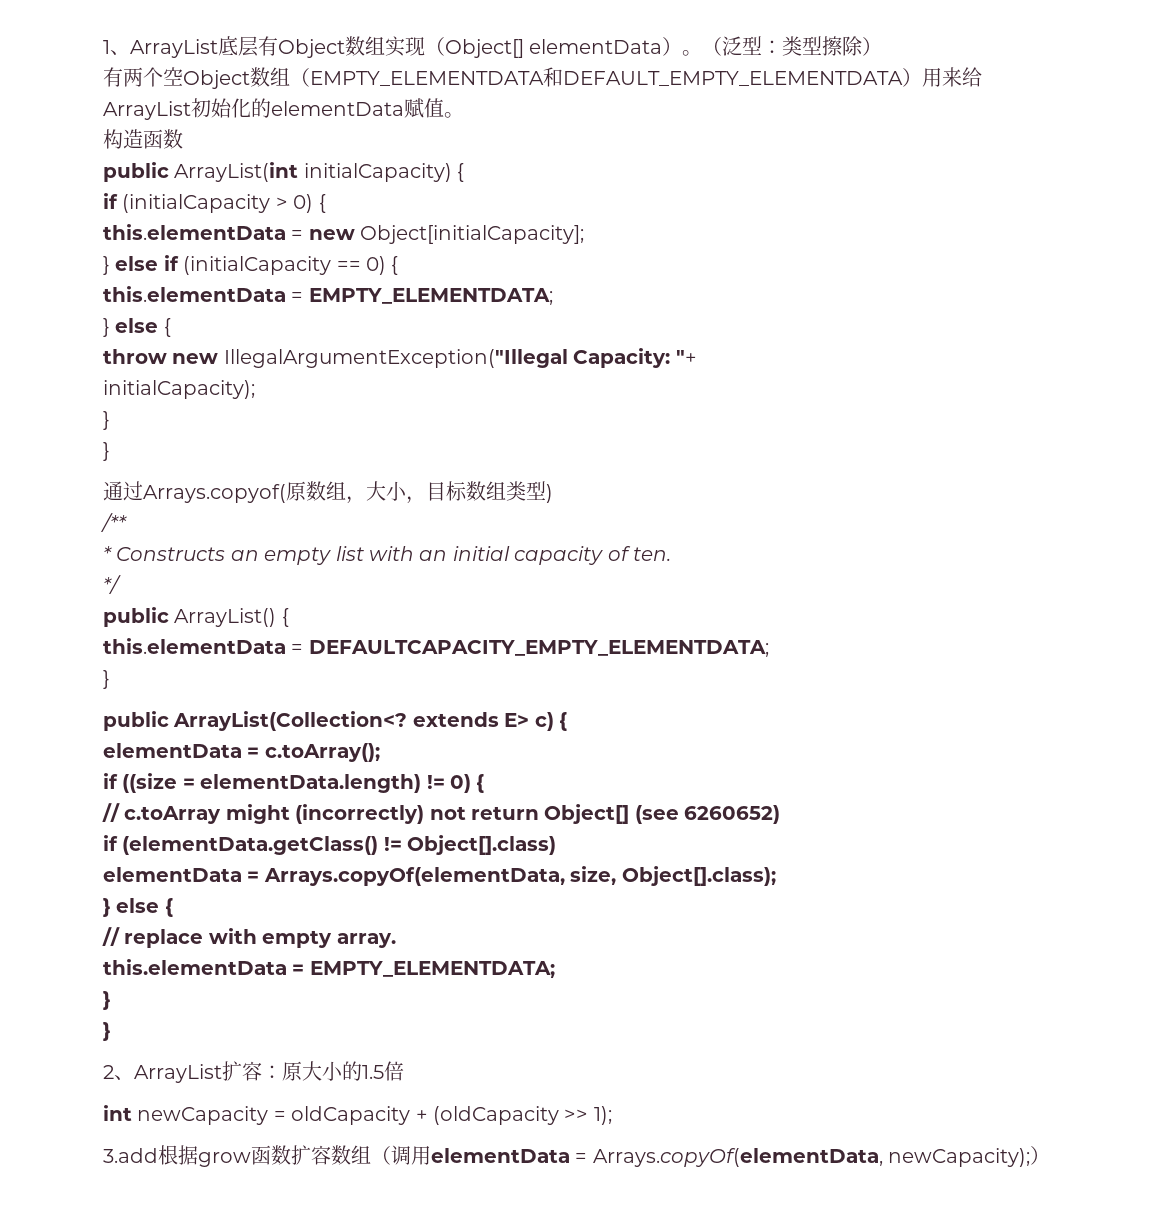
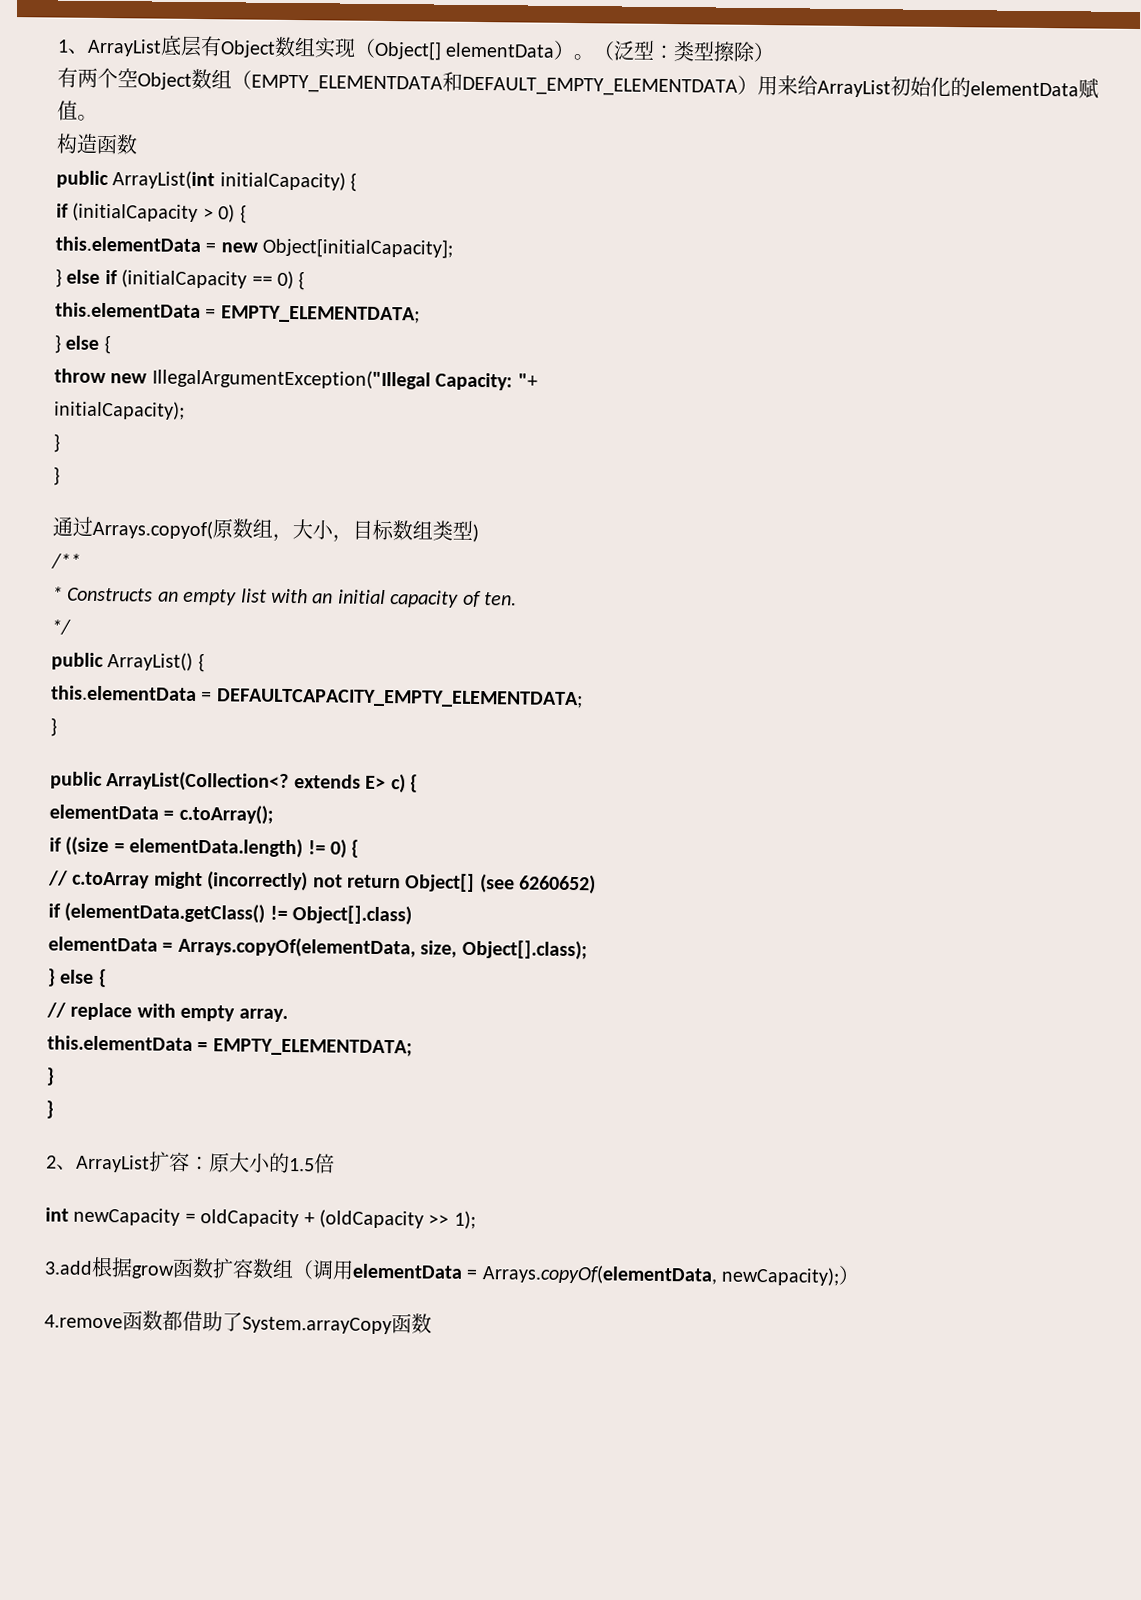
+ 4.remove函数都借助了System.arrayCopy函数

